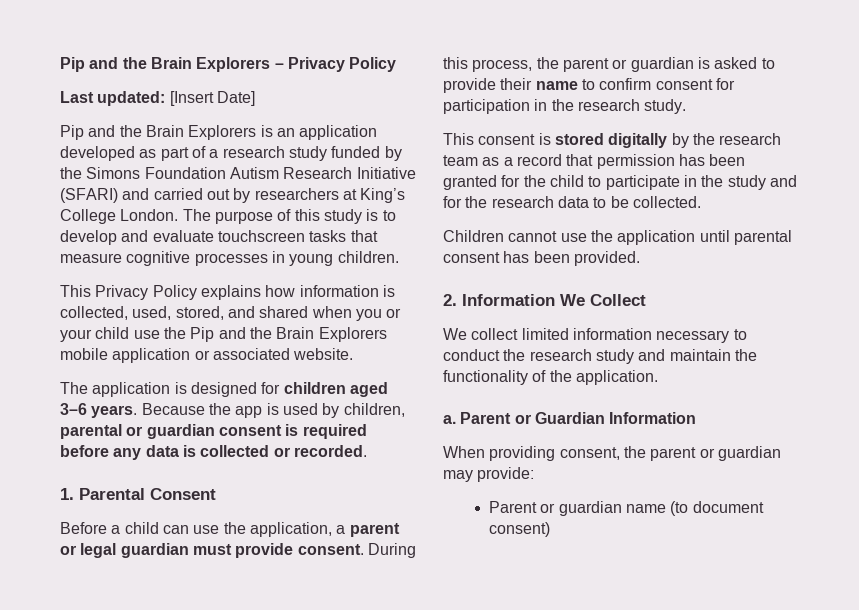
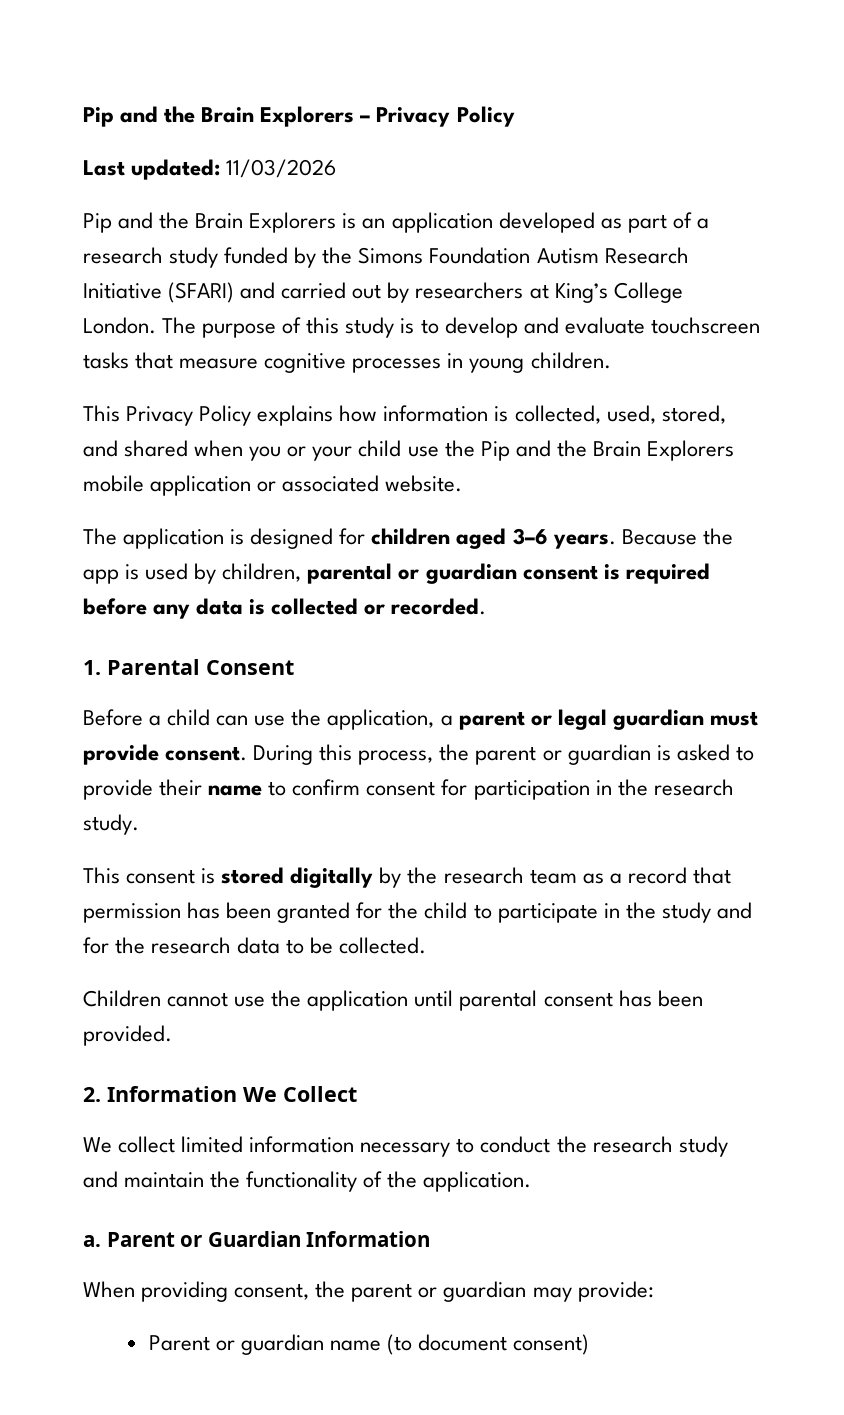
- Last updated: [Insert Date]
+ Last updated: 11/03/2026

